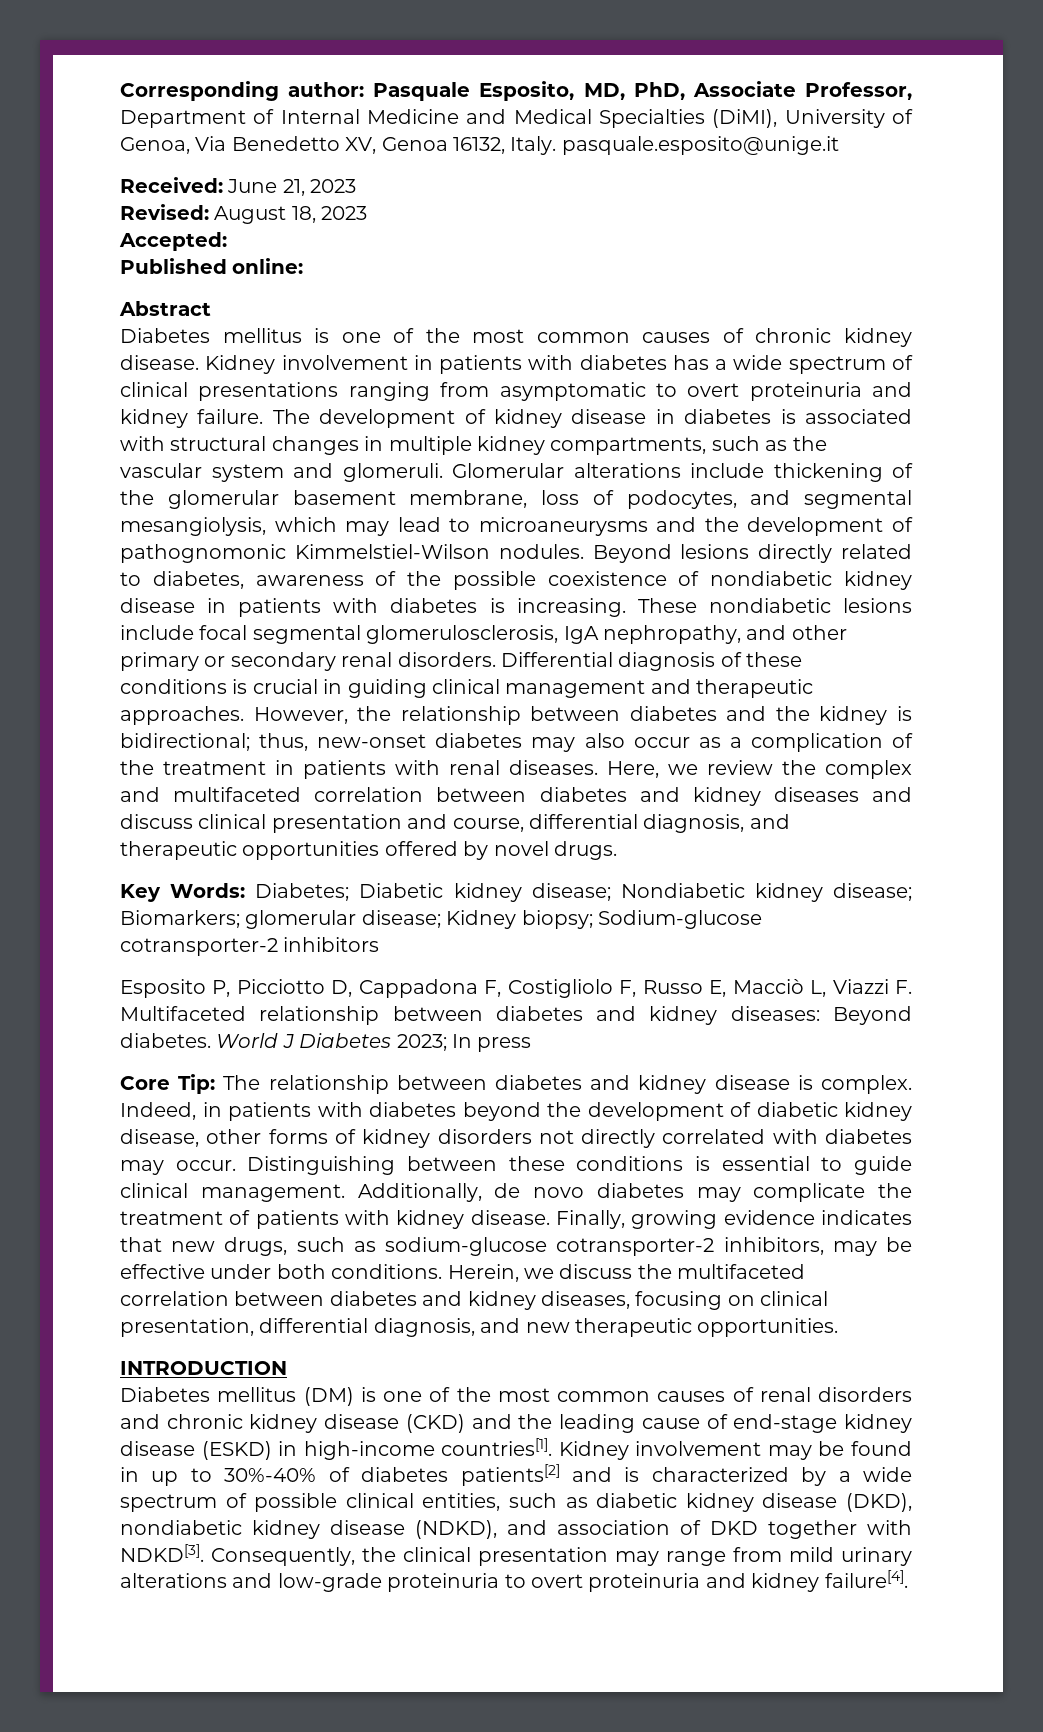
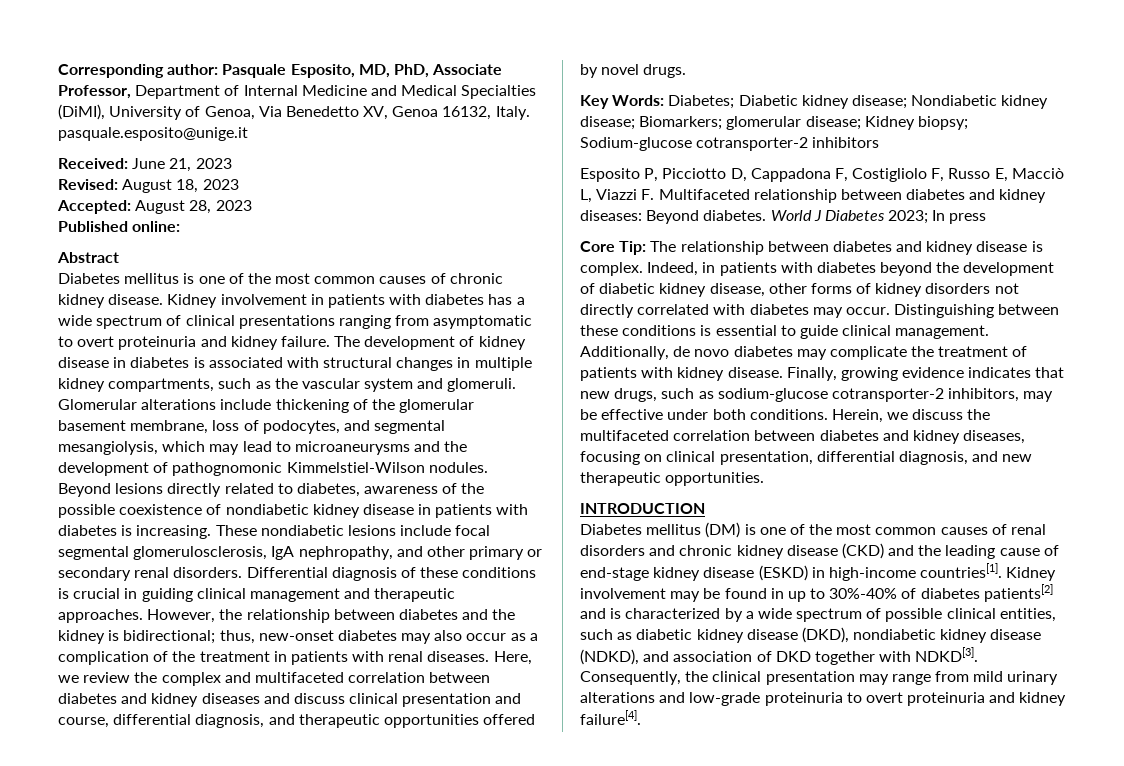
- Accepted:
+ Accepted: August 28, 2023

